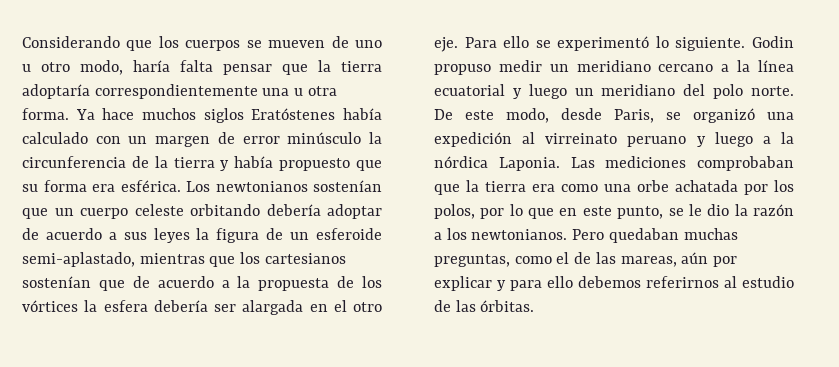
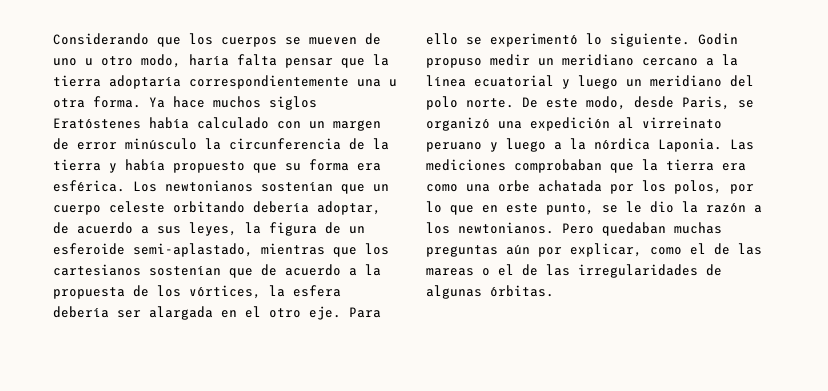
- Los newtonianos sostenían que un cuerpo celeste orbitando debería adoptar de acuerdo a sus leyes la figura de un esferoide semi-aplastado, mientras que los cartesianos sostenían que de acuerdo a la propuesta de los vórtices la esfera debería ser alargada en el otro eje.
+ Los newtonianos sostenían que un cuerpo celeste orbitando debería adoptar, de acuerdo a sus leyes, la figura de un esferoide semi-aplastado, mientras que los cartesianos sostenían que de acuerdo a la propuesta de los vórtices, la esfera debería ser alargada en el otro eje.
- Pero quedaban muchas preguntas, como el de las mareas, aún por explicar y para ello debemos referirnos al estudio de las órbitas.
+ Pero quedaban muchas preguntas aún por explicar, como el de las mareas o el de las irregularidades de algunas órbitas.

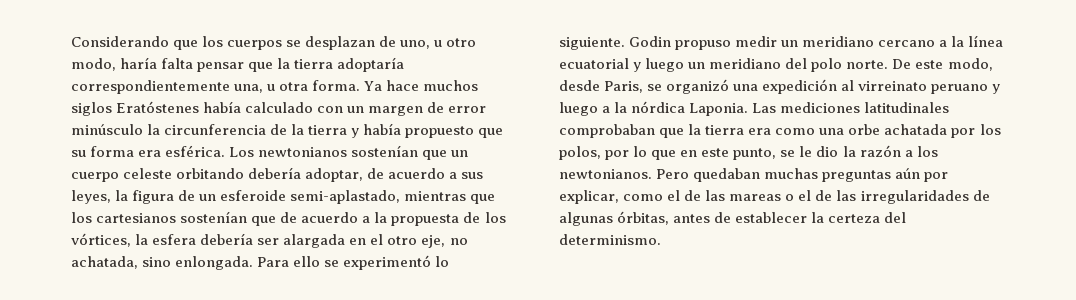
- Considerando que los cuerpos se mueven de uno u otro modo, haría falta pensar que la tierra adoptaría correspondientemente una u otra forma.
+ Considerando que los cuerpos se desplazan de uno, u otro modo, haría falta pensar que la tierra adoptaría correspondientemente una, u otra forma.
- Los newtonianos sostenían que un cuerpo celeste orbitando debería adoptar, de acuerdo a sus leyes, la figura de un esferoide semi-aplastado, mientras que los cartesianos sostenían que de acuerdo a la propuesta de los vórtices, la esfera debería ser alargada en el otro eje.
+ Los newtonianos sostenían que un cuerpo celeste orbitando debería adoptar, de acuerdo a sus leyes, la figura de un esferoide semi-aplastado, mientras que los cartesianos sostenían que de acuerdo a la propuesta de los vórtices, la esfera debería ser alargada en el otro eje, no achatada, sino enlongada.
- Las mediciones comprobaban que la tierra era como una orbe achatada por los polos, por lo que en este punto, se le dio la razón a los newtonianos.
+ Las mediciones latitudinales comprobaban que la tierra era como una orbe achatada por los polos, por lo que en este punto, se le dio la razón a los newtonianos.
- Pero quedaban muchas preguntas aún por explicar, como el de las mareas o el de las irregularidades de algunas órbitas.
+ Pero quedaban muchas preguntas aún por explicar, como el de las mareas o el de las irregularidades de algunas órbitas, antes de establecer la certeza del determinismo.

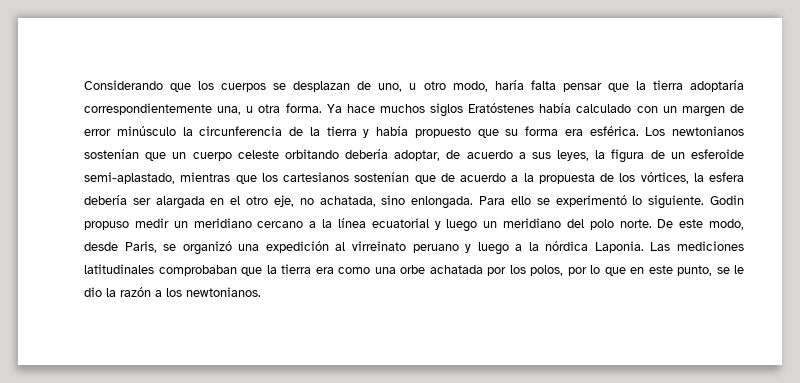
- Pero quedaban muchas preguntas aún por explicar, como el de las mareas o el de las irregularidades de algunas órbitas, antes de establecer la certeza del determinismo.

